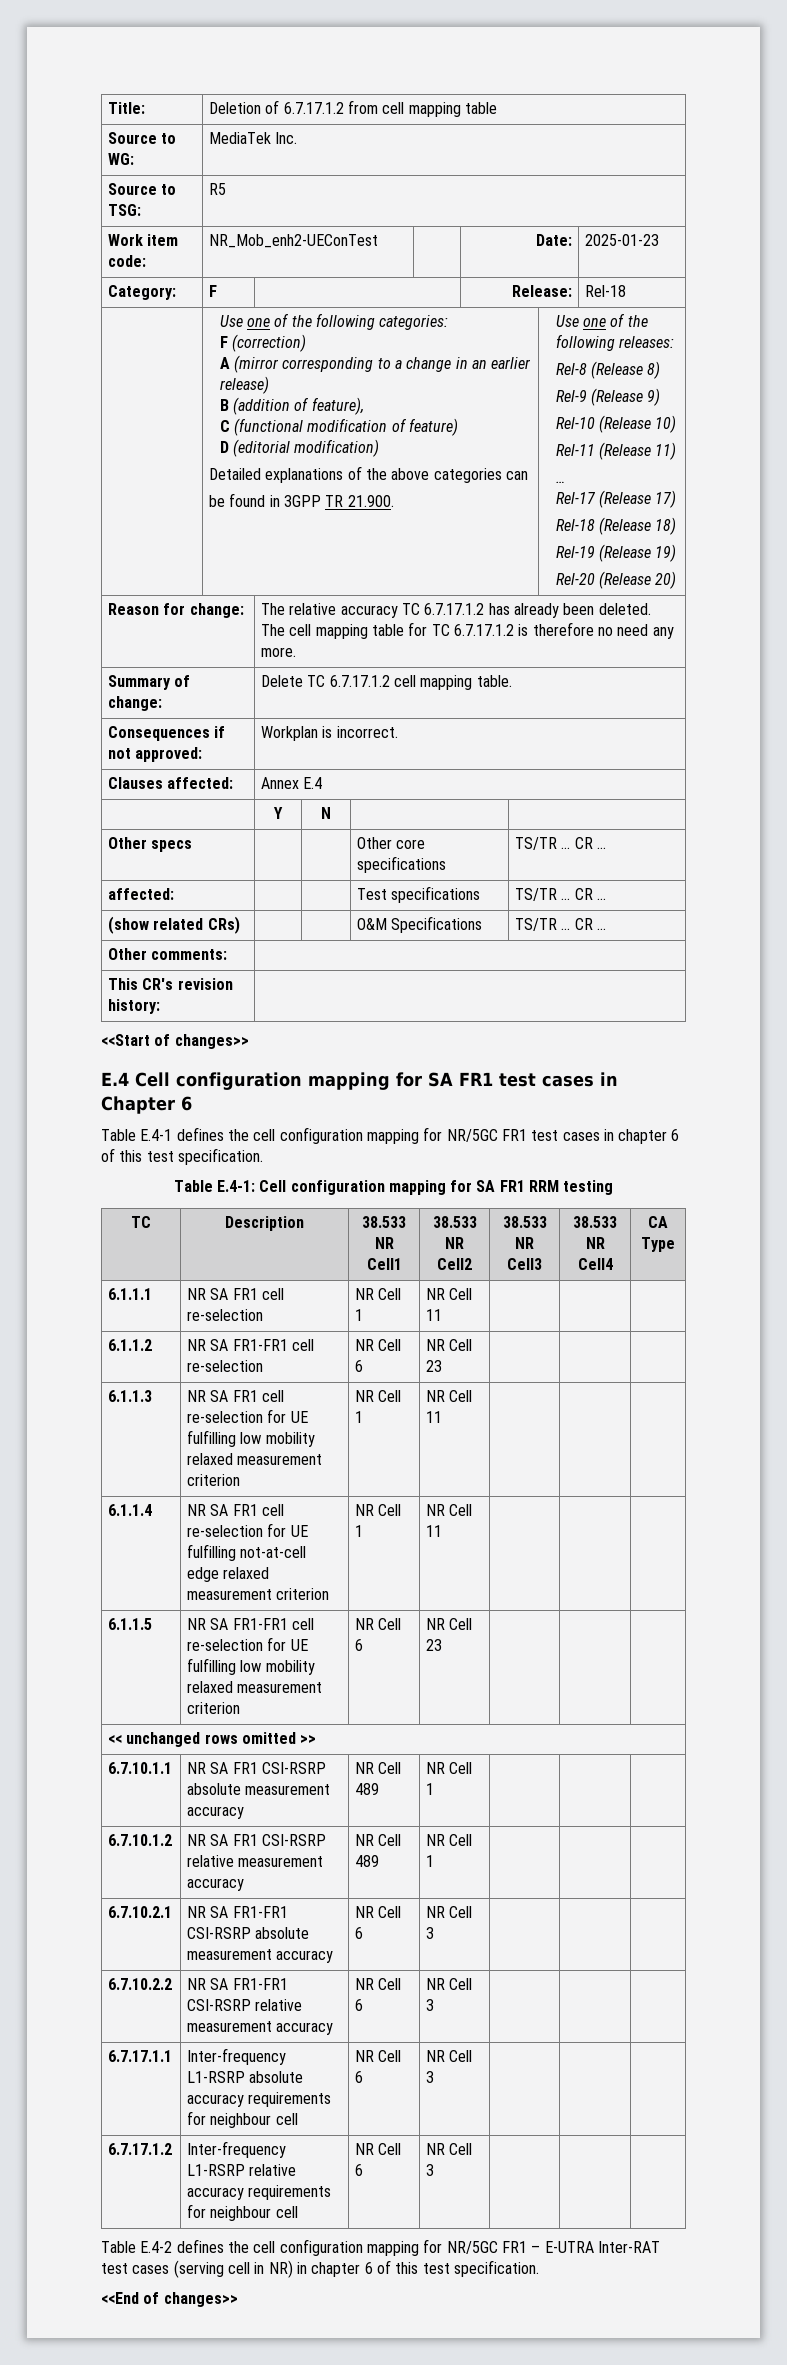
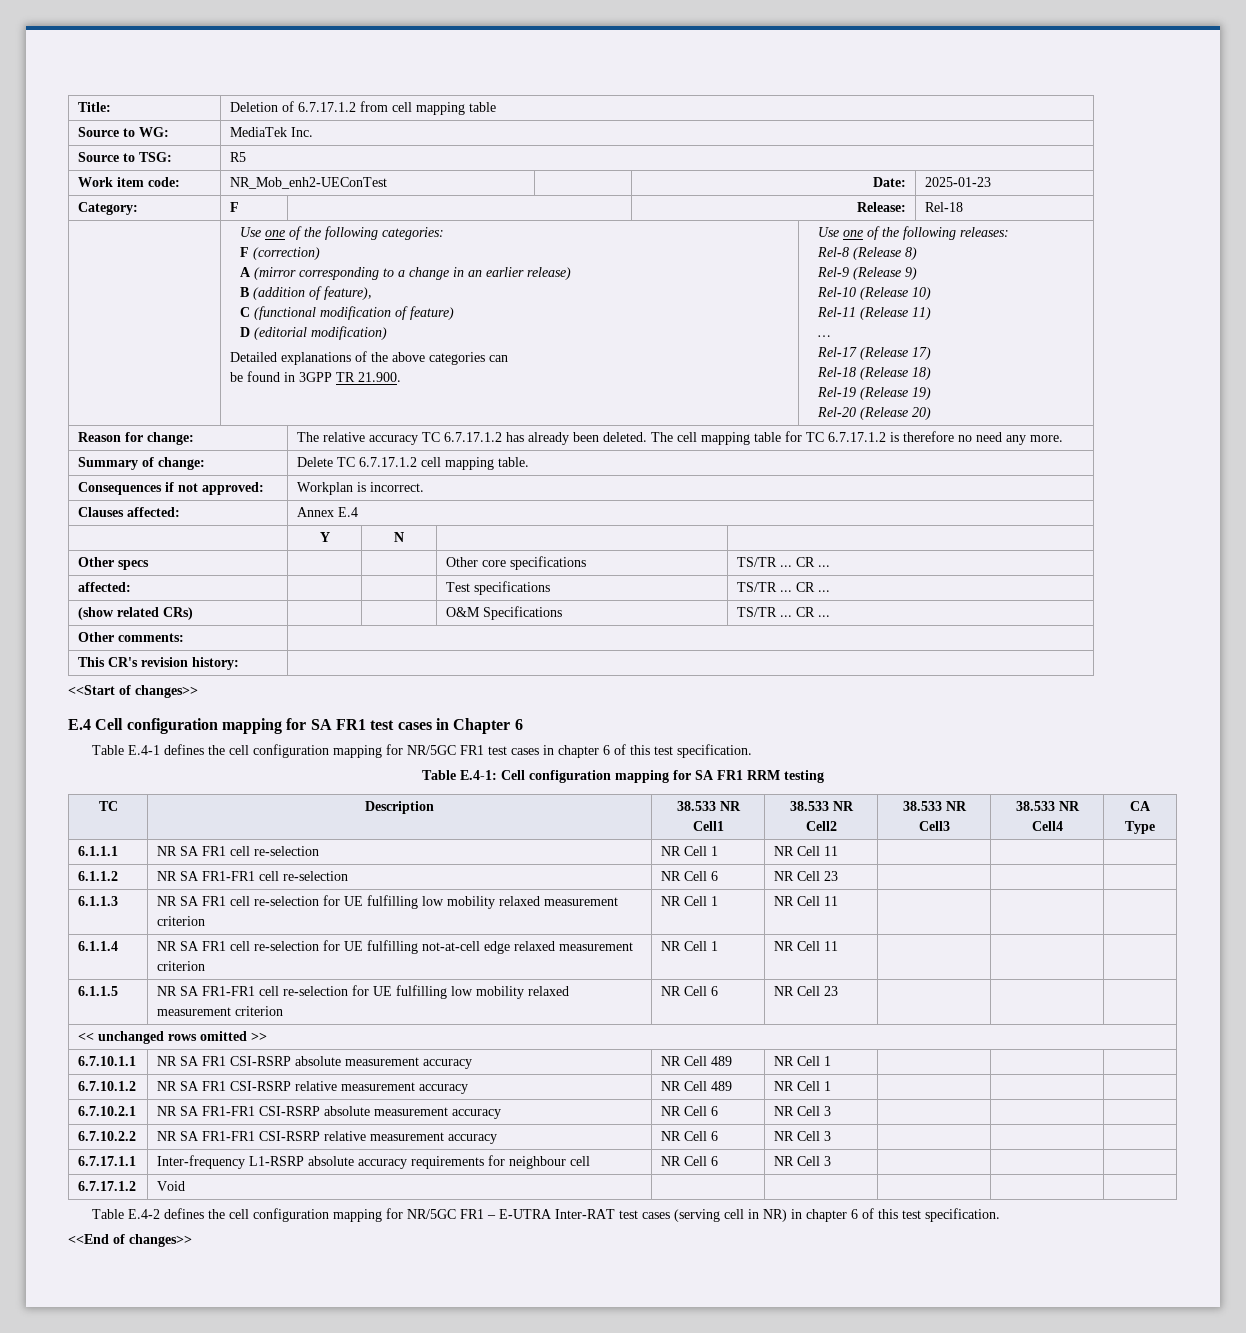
- 6.7.17.1.2 | Inter-frequency L1-RSRP relative accuracy requirements for neighbour cell | NR Cell 6 | NR Cell 3 | | |
+ 6.7.17.1.2 | Void | | | | |

